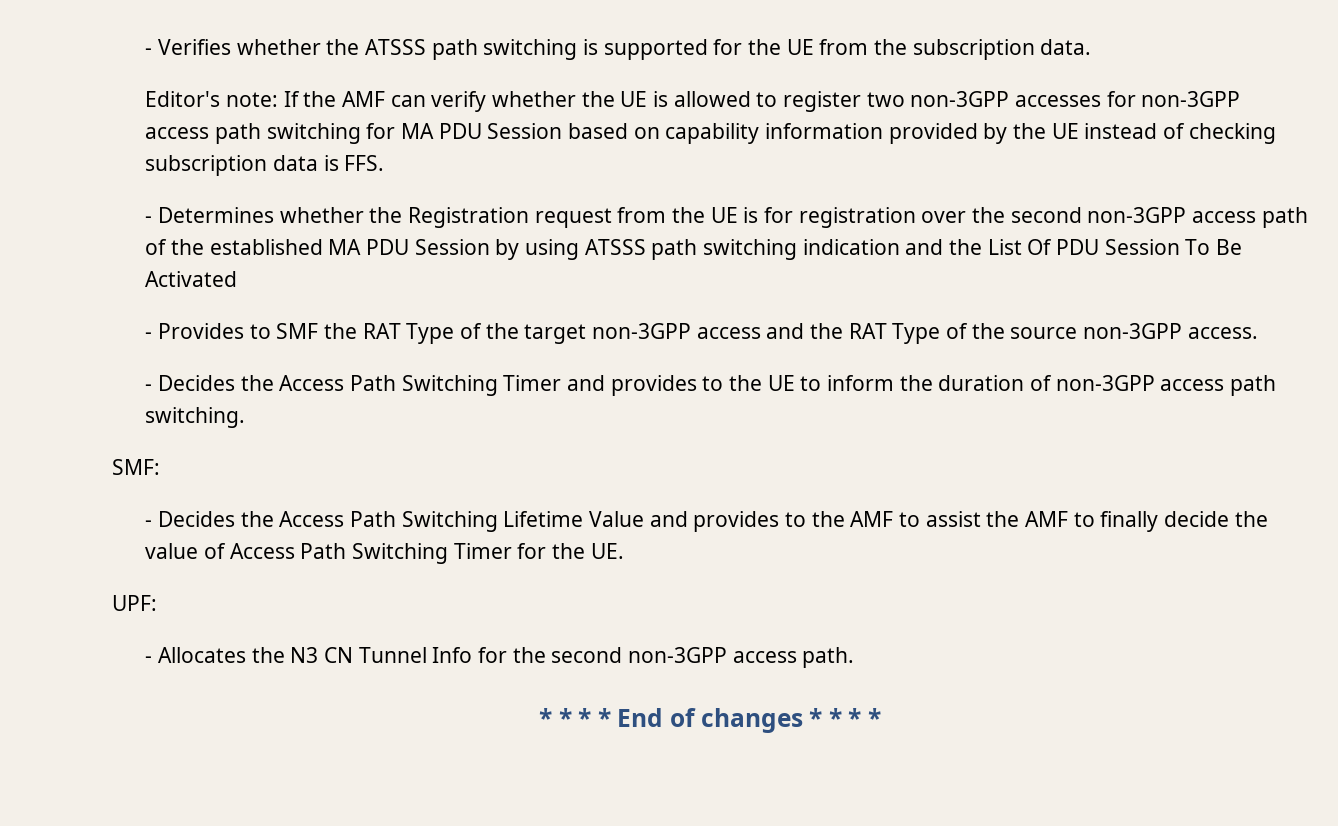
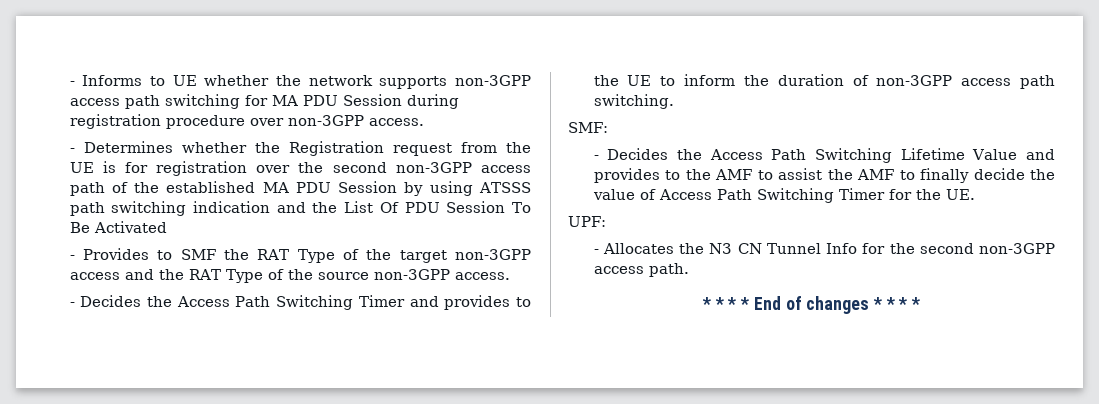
- - Verifies whether the ATSSS path switching is supported for the UE from the subscription data.
- Editor's note: If the AMF can verify whether the UE is allowed to register two non-3GPP accesses for non-3GPP access path switching for MA PDU Session based on capability information provided by the UE instead of checking subscription data is FFS.
+ - Informs to UE whether the network supports non-3GPP access path switching for MA PDU Session during registration procedure over non-3GPP access.

